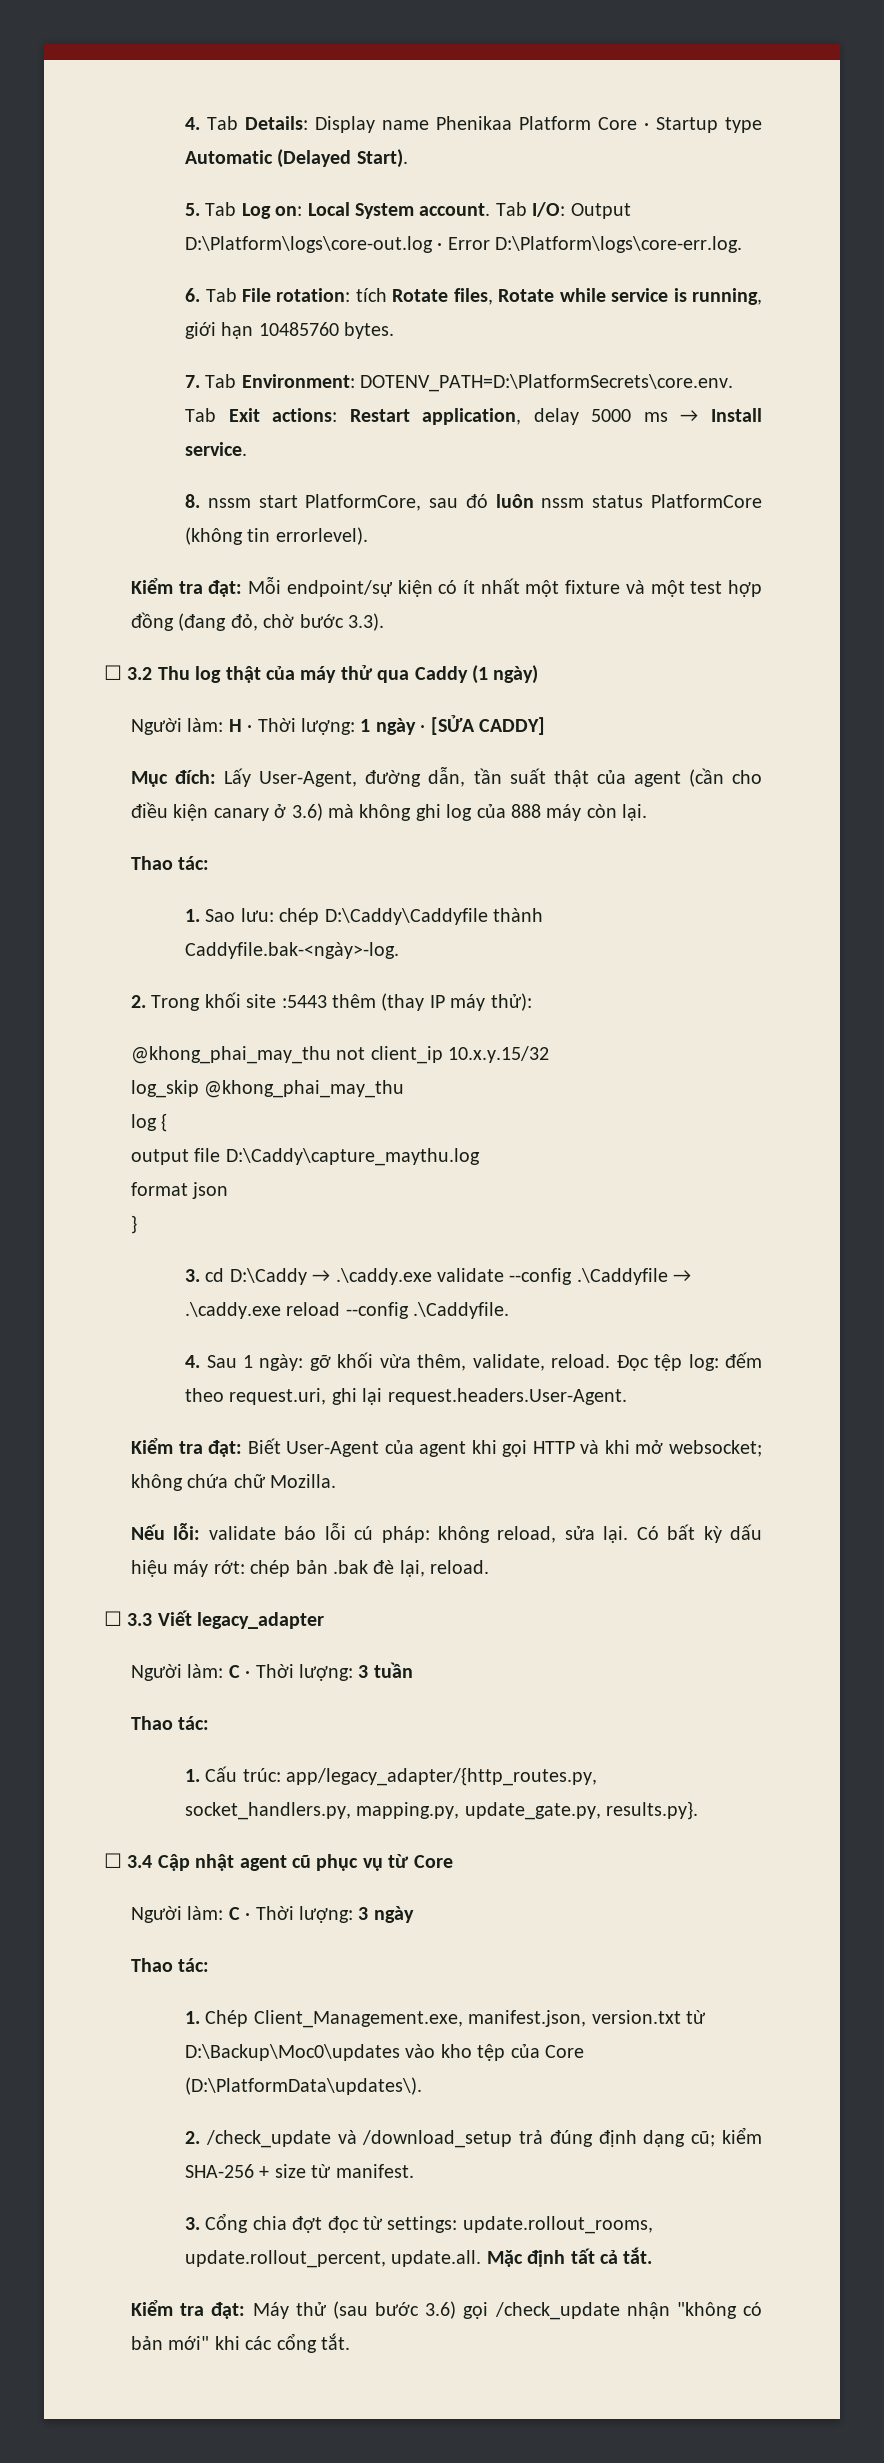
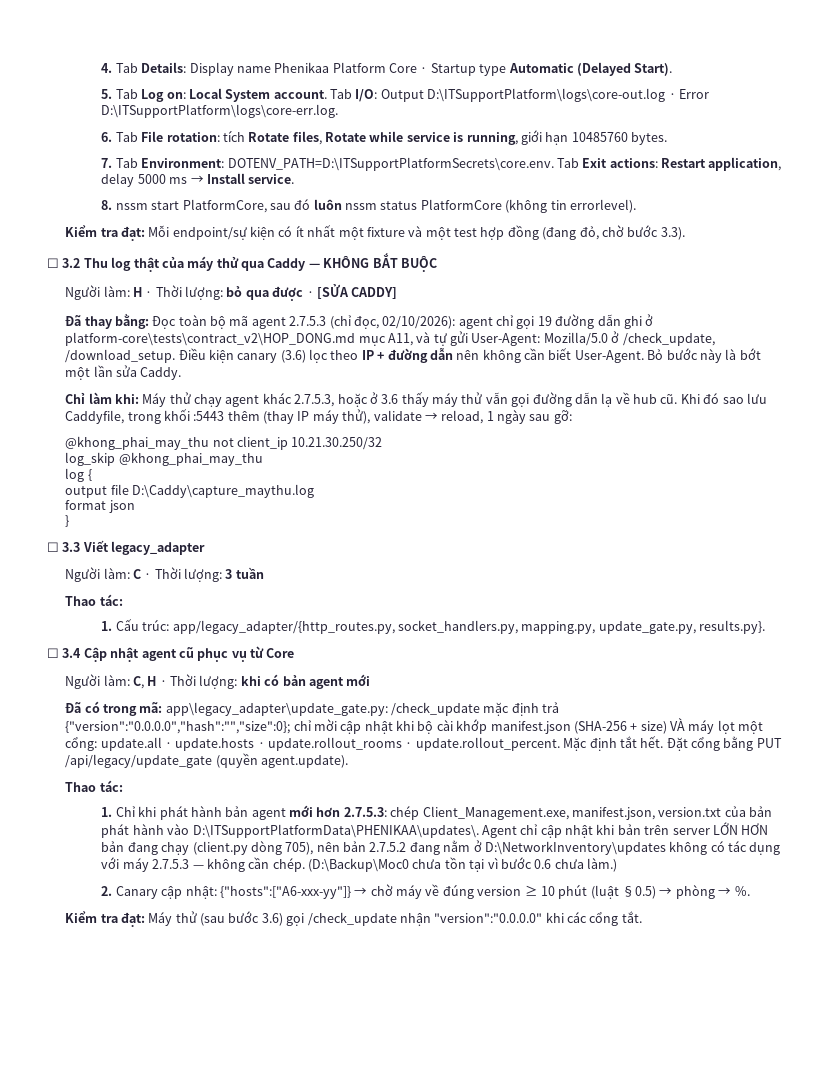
- Tab I/O: Output D:\Platform\logs\core-out.log · Error D:\Platform\logs\core-err.log.
+ Tab I/O: Output D:\ITSupportPlatform\logs\core-out.log · Error D:\ITSupportPlatform\logs\core-err.log.
- 7. Tab Environment: DOTENV_PATH=D:\PlatformSecrets\core.env. Tab Exit actions: Restart application, delay 5000 ms → Install service.
+ 7. Tab Environment: DOTENV_PATH=D:\ITSupportPlatformSecrets\core.env. Tab Exit actions: Restart application, delay 5000 ms → Install service.
- ☐ 3.2 Thu log thật của máy thử qua Caddy (1 ngày)
+ ☐ 3.2 Thu log thật của máy thử qua Caddy — KHÔNG BẮT BUỘC
- Người làm: H · Thời lượng: 1 ngày · [SỬA CADDY]
+ Người làm: H · Thời lượng: bỏ qua được · [SỬA CADDY]
- Mục đích: Lấy User-Agent, đường dẫn, tần suất thật của agent (cần cho điều kiện canary ở 3.6) mà không ghi log của 888 máy còn lại.
- Thao tác:
- 1. Sao lưu: chép D:\Caddy\Caddyfile thành Caddyfile.bak-<ngày>-log.
- 2. Trong khối site :5443 thêm (thay IP máy thử):
+ Đã thay bằng: Đọc toàn bộ mã agent 2.7.5.3 (chỉ đọc, 02/10/2026): agent chỉ gọi 19 đường dẫn ghi ở platform-core\tests\contract_v2\HOP_DONG.md mục A11, và tự gửi User-Agent: Mozilla/5.0 ở /check_update, /download_setup. Điều kiện canary (3.6) lọc theo IP + đường dẫn nên không cần biết User-Agent. Bỏ bước này là bớt một lần sửa Caddy.
+ Chỉ làm khi: Máy thử chạy agent khác 2.7.5.3, hoặc ở 3.6 thấy máy thử vẫn gọi đường dẫn lạ về hub cũ. Khi đó sao lưu Caddyfile, trong khối :5443 thêm (thay IP máy thử), validate → reload, 1 ngày sau gỡ:
- @khong_phai_may_thu not client_ip 10.x.y.15/32
+ @khong_phai_may_thu not client_ip 10.21.30.250/32
- 3. cd D:\Caddy → .\caddy.exe validate --config .\Caddyfile → .\caddy.exe reload --config .\Caddyfile.
- 4. Sau 1 ngày: gỡ khối vừa thêm, validate, reload. Đọc tệp log: đếm theo request.uri, ghi lại request.headers.User-Agent.
- Kiểm tra đạt: Biết User-Agent của agent khi gọi HTTP và khi mở websocket; không chứa chữ Mozilla.
- Nếu lỗi: validate báo lỗi cú pháp: không reload, sửa lại. Có bất kỳ dấu hiệu máy rớt: chép bản .bak đè lại, reload.
- Người làm: C · Thời lượng: 3 ngày
+ Người làm: C, H · Thời lượng: khi có bản agent mới
+ Đã có trong mã: app\legacy_adapter\update_gate.py: /check_update mặc định trả {"version":"0.0.0.0","hash":"","size":0}; chỉ mời cập nhật khi bộ cài khớp manifest.json (SHA-256 + size) VÀ máy lọt một cổng: update.all · update.hosts · update.rollout_rooms · update.rollout_percent. Mặc định tắt hết. Đặt cổng bằng PUT /api/legacy/update_gate (quyền agent.update).
  Thao tác:
- 1. Chép Client_Management.exe, manifest.json, version.txt từ D:\Backup\Moc0\updates vào kho tệp của Core (D:\PlatformData\updates\).
- 2. /check_update và /download_setup trả đúng định dạng cũ; kiểm SHA-256 + size từ manifest.
- 3. Cổng chia đợt đọc từ settings: update.rollout_rooms, update.rollout_percent, update.all. Mặc định tất cả tắt.
+ 1. Chỉ khi phát hành bản agent mới hơn 2.7.5.3: chép Client_Management.exe, manifest.json, version.txt của bản phát hành vào D:\ITSupportPlatformData\PHENIKAA\updates\. Agent chỉ cập nhật khi bản trên server LỚN HƠN bản đang chạy (client.py dòng 705), nên bản 2.7.5.2 đang nằm ở D:\NetworkInventory\updates không có tác dụng với máy 2.7.5.3 — không cần chép. (D:\Backup\Moc0 chưa tồn tại vì bước 0.6 chưa làm.)
+ 2. Canary cập nhật: {"hosts":["A6-xxx-yy"]} → chờ máy về đúng version ≥ 10 phút (luật §0.5) → phòng → %.
- Kiểm tra đạt: Máy thử (sau bước 3.6) gọi /check_update nhận "không có bản mới" khi các cổng tắt.
+ Kiểm tra đạt: Máy thử (sau bước 3.6) gọi /check_update nhận "version":"0.0.0.0" khi các cổng tắt.

